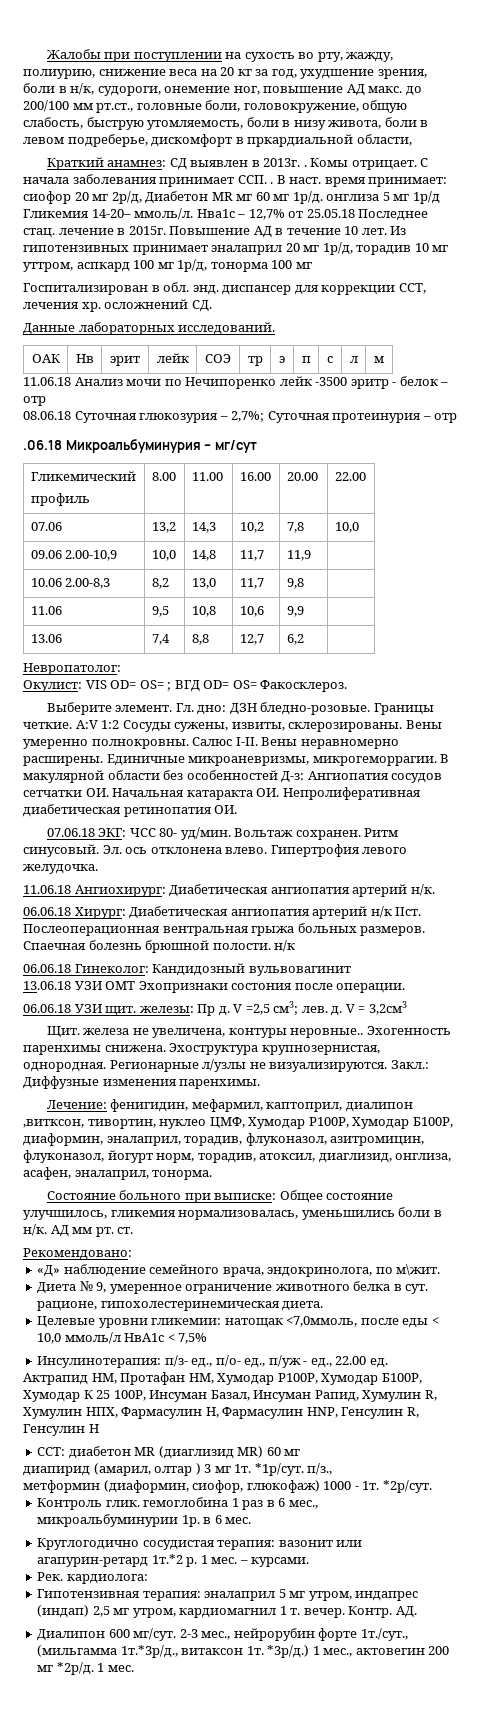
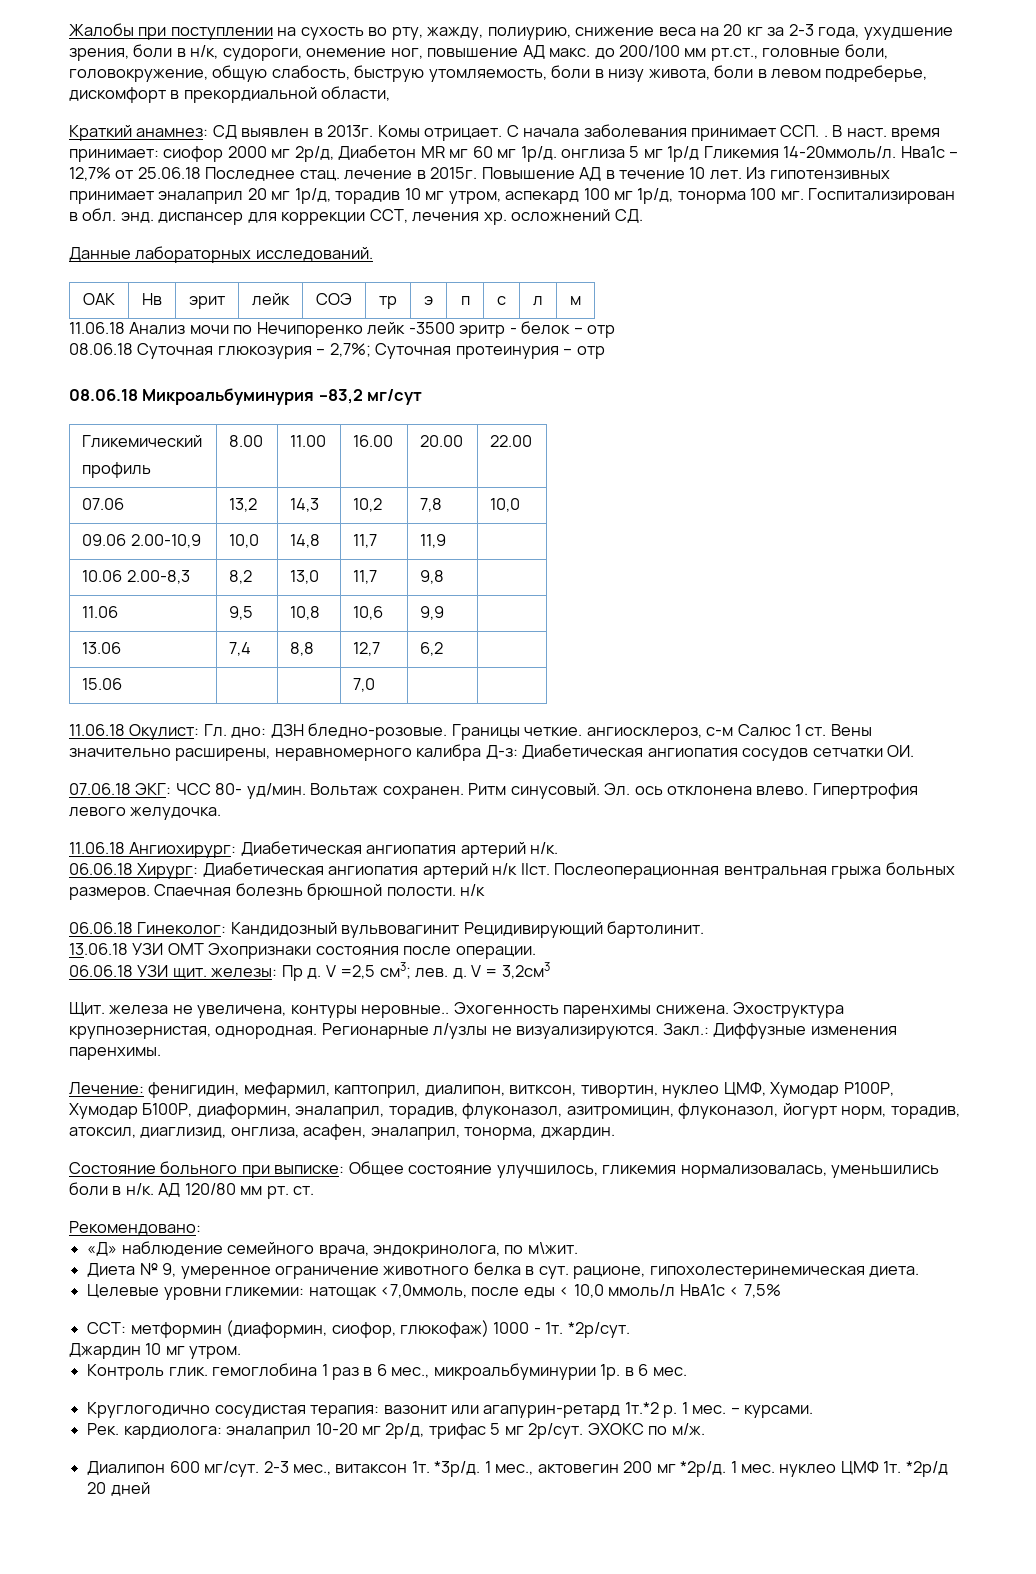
- Жалобы при поступлении на сухость во рту, жажду, полиурию, снижение веса на 20 кг за год, ухудшение зрения, боли в н/к, судороги, онемение ног, повышение АД макс. до 200/100 мм рт.ст., головные боли, головокружение, общую слабость, быструю утомляемость, боли в низу живота, боли в левом подреберье, дискомфорт в пркардиальной области,
+ Жалобы при поступлении на сухость во рту, жажду, полиурию, снижение веса на 20 кг за 2-3 года, ухудшение зрения, боли в н/к, судороги, онемение ног, повышение АД макс. до 200/100 мм рт.ст., головные боли, головокружение, общую слабость, быструю утомляемость, боли в низу живота, боли в левом подреберье, дискомфорт в прекордиальной области,
- Краткий анамнез: СД выявлен в 2013г. .
+ Краткий анамнез: СД выявлен в 2013г.
- В наст. время принимает: сиофор 20 мг 2р/д, Диабетон MR мг 60 мг 1р/д. онглиза 5 мг 1р/д Гликемия 14-20– ммоль/л.
+ В наст. время принимает: сиофор 2000 мг 2р/д, Диабетон MR мг 60 мг 1р/д. онглиза 5 мг 1р/д Гликемия 14-20ммоль/л.
- Нва1с – 12,7% от 25.05.18 Последнее стац. лечение в 2015г.
+ Нва1с – 12,7% от 25.06.18 Последнее стац. лечение в 2015г.
- Из гипотензивных принимает эналаприл 20 мг 1р/д, торадив 10 мг уттром, аспкард 100 мг 1р/д, тонорма 100 мг
- Госпитализирован в обл. энд. диспансер для коррекции ССТ, лечения хр. осложнений СД.
+ Из гипотензивных принимает эналаприл 20 мг 1р/д, торадив 10 мг утром, аспекард 100 мг 1р/д, тонорма 100 мг. Госпитализирован в обл. энд. диспансер для коррекции ССТ, лечения хр. осложнений СД.
- .06.18 Микроальбуминурия – мг/сут
+ 08.06.18 Микроальбуминурия –83,2 мг/сут
- Невропатолог:
- Окулист: VIS OD= OS= ; ВГД OD= OS= Факосклероз.
- Выберите элемент. Гл. дно: ДЗН бледно-розовые.
+ 15.06 | | | 7,0 | |
+ 11.06.18 Окулист: Гл. дно: ДЗН бледно-розовые.
- Границы четкие. А:V 1:2 Сосуды сужены, извиты, склерозированы. Вены умеренно полнокровны. Салюс I-II. Вены неравномерно расширены. Единичные микроаневризмы, микрогеморрагии. В макулярной области без особенностей Д-з: Ангиопатия сосудов сетчатки ОИ. Начальная катаракта ОИ. Непролиферативная диабетическая ретинопатия ОИ.
+ Границы четкие. ангиосклероз, с-м Салюс 1 ст. Вены значительно расширены, неравномерного калибра Д-з: Диабетическая ангиопатия сосудов сетчатки ОИ.
- 06.06.18 Гинеколог: Кандидозный вульвовагинит
+ 06.06.18 Гинеколог: Кандидозный вульвовагинит Рецидивирующий бартолинит.
- 13.06.18 УЗИ ОМТ Эхопризнаки состония после операции.
+ 13.06.18 УЗИ ОМТ Эхопризнаки состояния после операции.
- Лечение: фенигидин, мефармил, каптоприл, диалипон ,витксон, тивортин, нуклео ЦМФ, Хумодар Р100Р, Хумодар Б100Р, диаформин, эналаприл, торадив, флуконазол, азитромицин, флуконазол, йогурт норм, торадив, атоксил, диаглизид, онглиза, асафен, эналаприл, тонорма.
+ Лечение: фенигидин, мефармил, каптоприл, диалипон, витксон, тивортин, нуклео ЦМФ, Хумодар Р100Р, Хумодар Б100Р, диаформин, эналаприл, торадив, флуконазол, азитромицин, флуконазол, йогурт норм, торадив, атоксил, диаглизид, онглиза, асафен, эналаприл, тонорма, джардин.
- АД мм рт. ст.
+ АД 120/80 мм рт. ст.
- Инсулинотерапия: п/з- ед., п/о- ед., п/уж - ед., 22.00 ед.
- Актрапид НМ, Протафан НМ, Хумодар Р100Р, Хумодар Б100Р, Хумодар К 25 100Р, Инсуман Базал, Инсуман Рапид, Хумулин R, Хумулин НПХ, Фармасулин Н, Фармасулин НNР, Генсулин R, Генсулин Н
- ССТ: диабетон МR (диаглизид МR) 60 мг
- диапирид (амарил, олтар ) 3 мг 1т. *1р/сут. п/з.,
- метформин (диаформин, сиофор, глюкофаж) 1000 - 1т.
+ ССТ: метформин (диаформин, сиофор, глюкофаж) 1000 - 1т.
+ Джардин 10 мг утром.
- Рек. кардиолога:
- Гипотензивная терапия: эналаприл 5 мг утром, индапрес (индап) 2,5 мг утром, кардиомагнил 1 т. вечер. Контр. АД.
+ Рек. кардиолога: эналаприл 10-20 мг 2р/д, трифас 5 мг 2р/сут. ЭХОКС по м/ж.
- 2-3 мес., нейрорубин форте 1т./сут., (мильгамма 1т.*3р/д., витаксон 1т.
+ 2-3 мес., витаксон 1т.
- *3р/д.)
+ *3р/д.
- 1 мес., актовегин 200 мг *2р/д. 1 мес.
+ 1 мес., актовегин 200 мг *2р/д. 1 мес. нуклео ЦМФ 1т. *2р/д 20 дней

